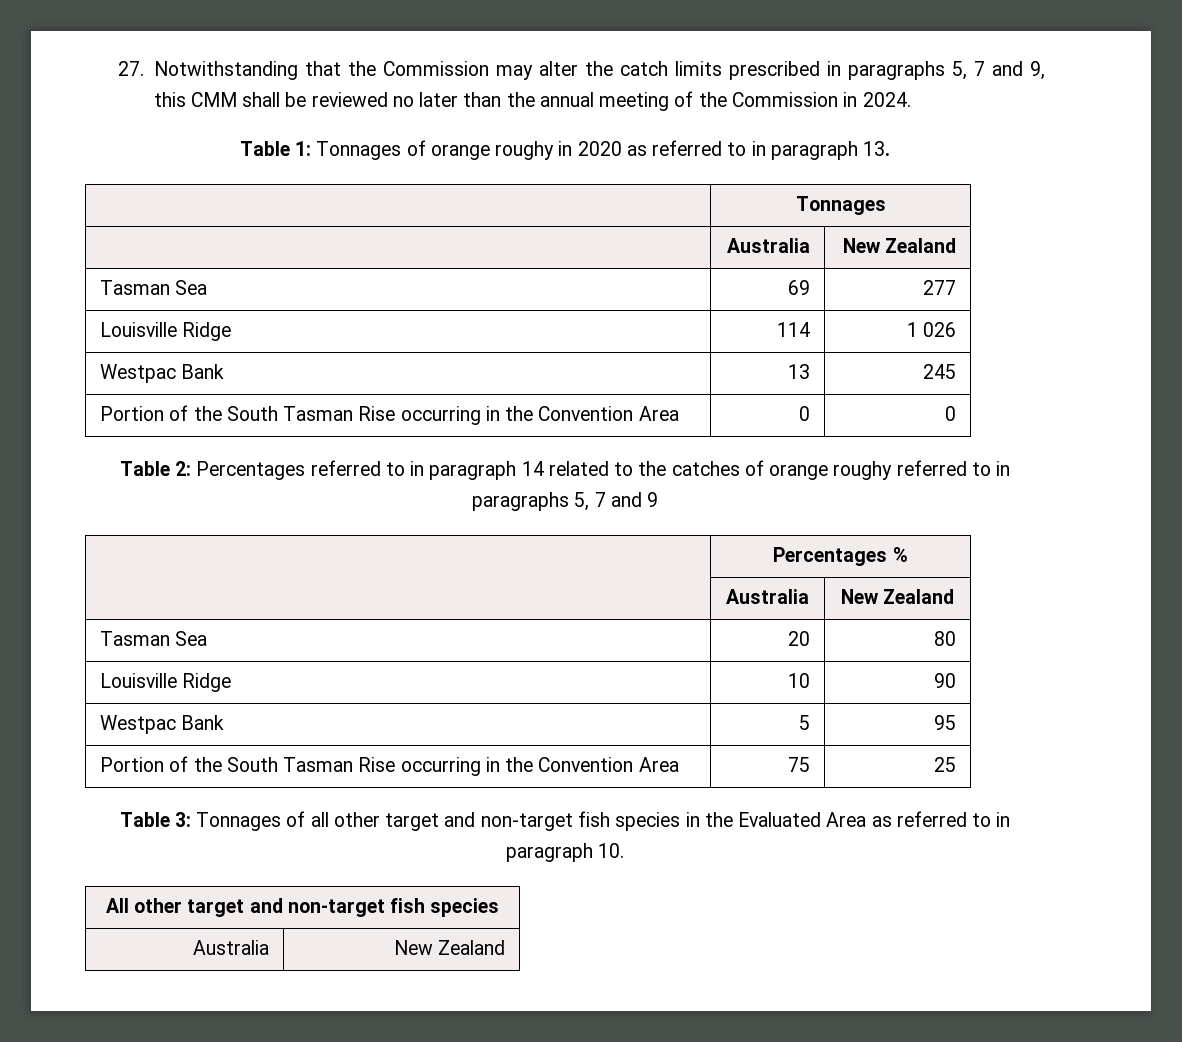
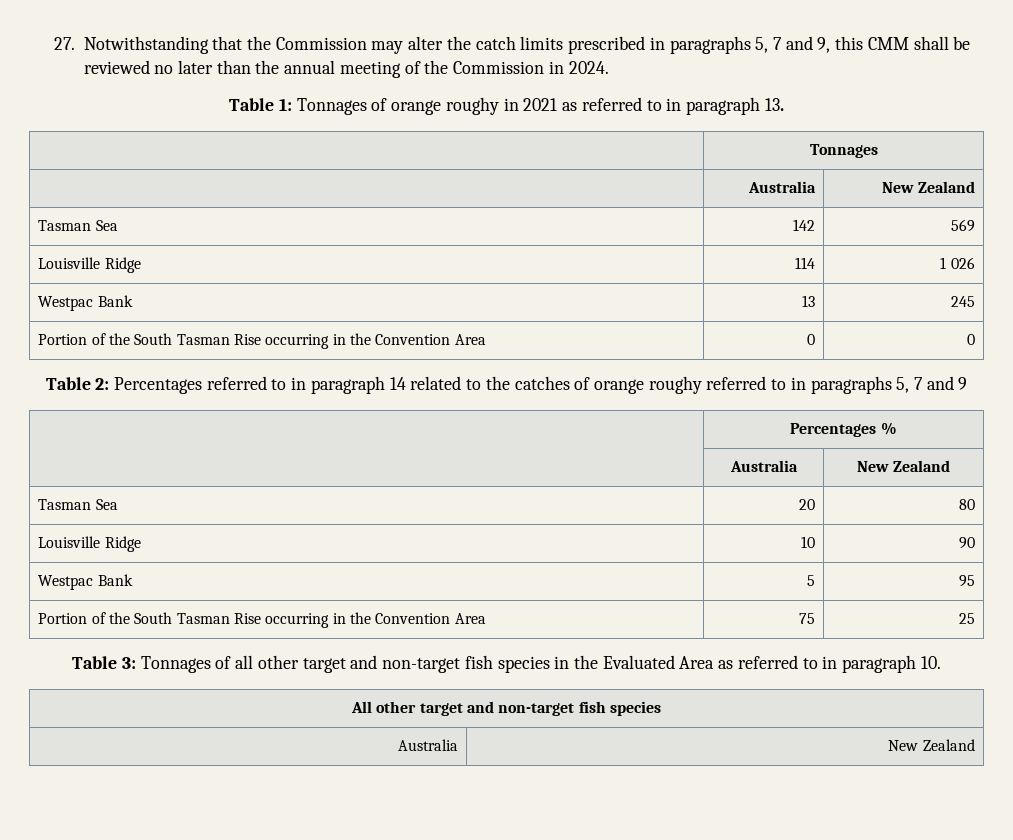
- Table 1: Tonnages of orange roughy in 2020 as referred to in paragraph 13.
+ Table 1: Tonnages of orange roughy in 2021 as referred to in paragraph 13.
- Tasman Sea | 69 | 277
+ Tasman Sea | 142 | 569

